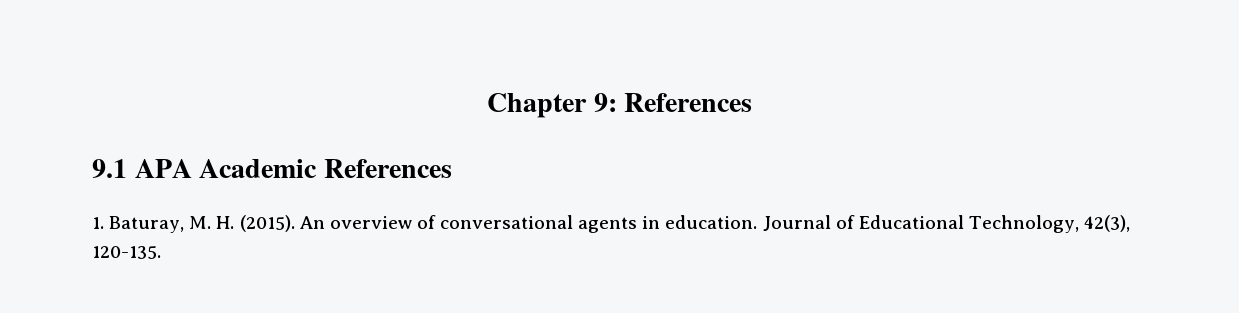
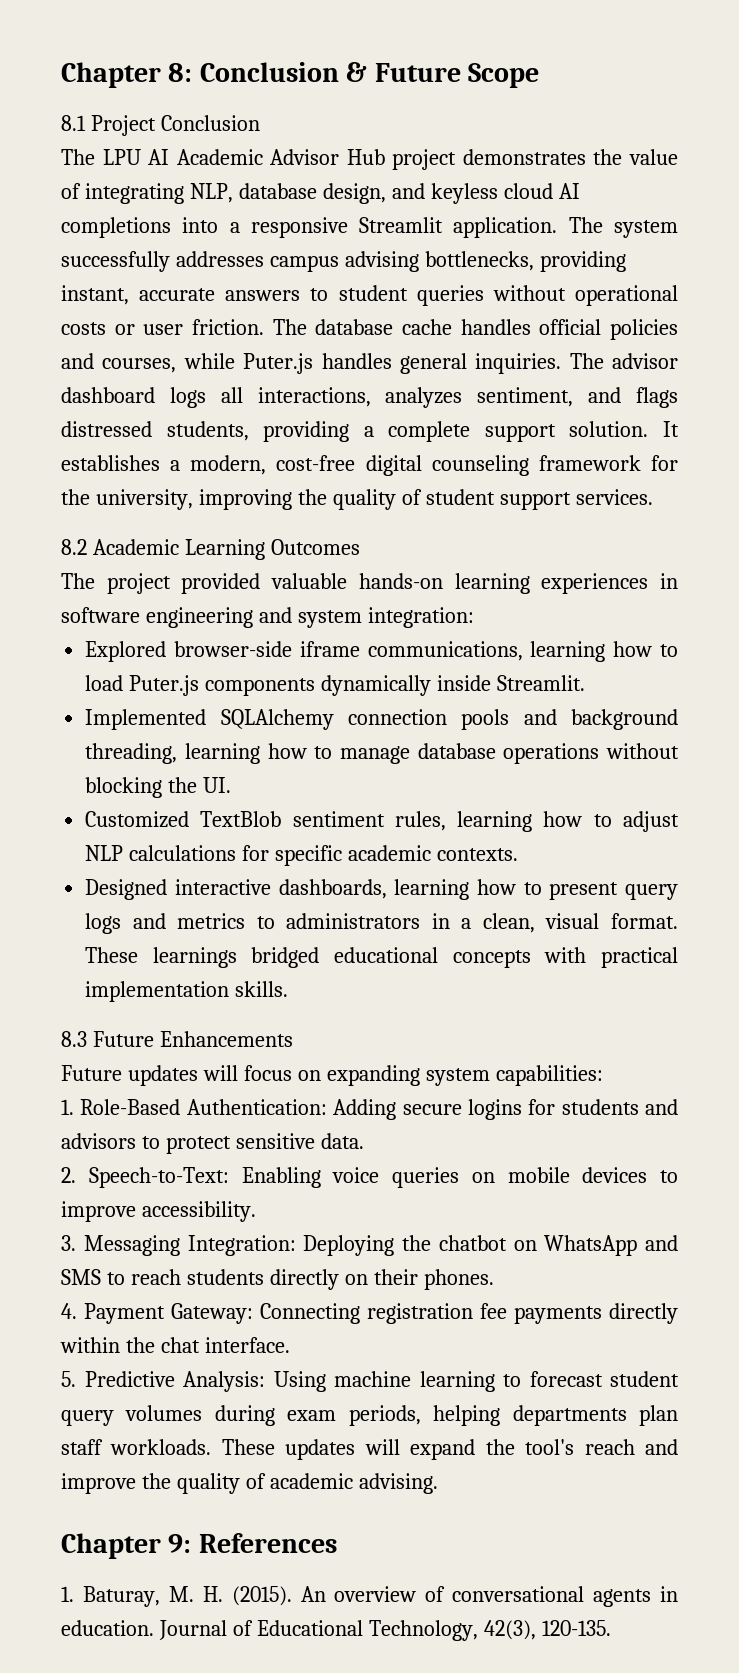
+ Chapter 8: Conclusion & Future Scope
+ 8.1 Project Conclusion
+ The LPU AI Academic Advisor Hub project demonstrates the value of integrating NLP, database design, and keyless cloud AI completions into a responsive Streamlit application. The system successfully addresses campus advising bottlenecks, providing instant, accurate answers to student queries without operational costs or user friction. The database cache handles official policies and courses, while Puter.js handles general inquiries. The advisor dashboard logs all interactions, analyzes sentiment, and flags distressed students, providing a complete support solution. It establishes a modern, cost-free digital counseling framework for the university, improving the quality of student support services.
+ 8.2 Academic Learning Outcomes
+ The project provided valuable hands-on learning experiences in software engineering and system integration:
+ Explored browser-side iframe communications, learning how to load Puter.js components dynamically inside Streamlit.
+ Implemented SQLAlchemy connection pools and background threading, learning how to manage database operations without blocking the UI.
+ Customized TextBlob sentiment rules, learning how to adjust NLP calculations for specific academic contexts.
+ Designed interactive dashboards, learning how to present query logs and metrics to administrators in a clean, visual format. These learnings bridged educational concepts with practical implementation skills.
+ 8.3 Future Enhancements
+ Future updates will focus on expanding system capabilities:
+ 1. Role-Based Authentication: Adding secure logins for students and advisors to protect sensitive data.
+ 2. Speech-to-Text: Enabling voice queries on mobile devices to improve accessibility.
+ 3. Messaging Integration: Deploying the chatbot on WhatsApp and SMS to reach students directly on their phones.
+ 4. Payment Gateway: Connecting registration fee payments directly within the chat interface.
+ 5. Predictive Analysis: Using machine learning to forecast student query volumes during exam periods, helping departments plan staff workloads. These updates will expand the tool's reach and improve the quality of academic advising.
  Chapter 9: References
- 9.1 APA Academic References

